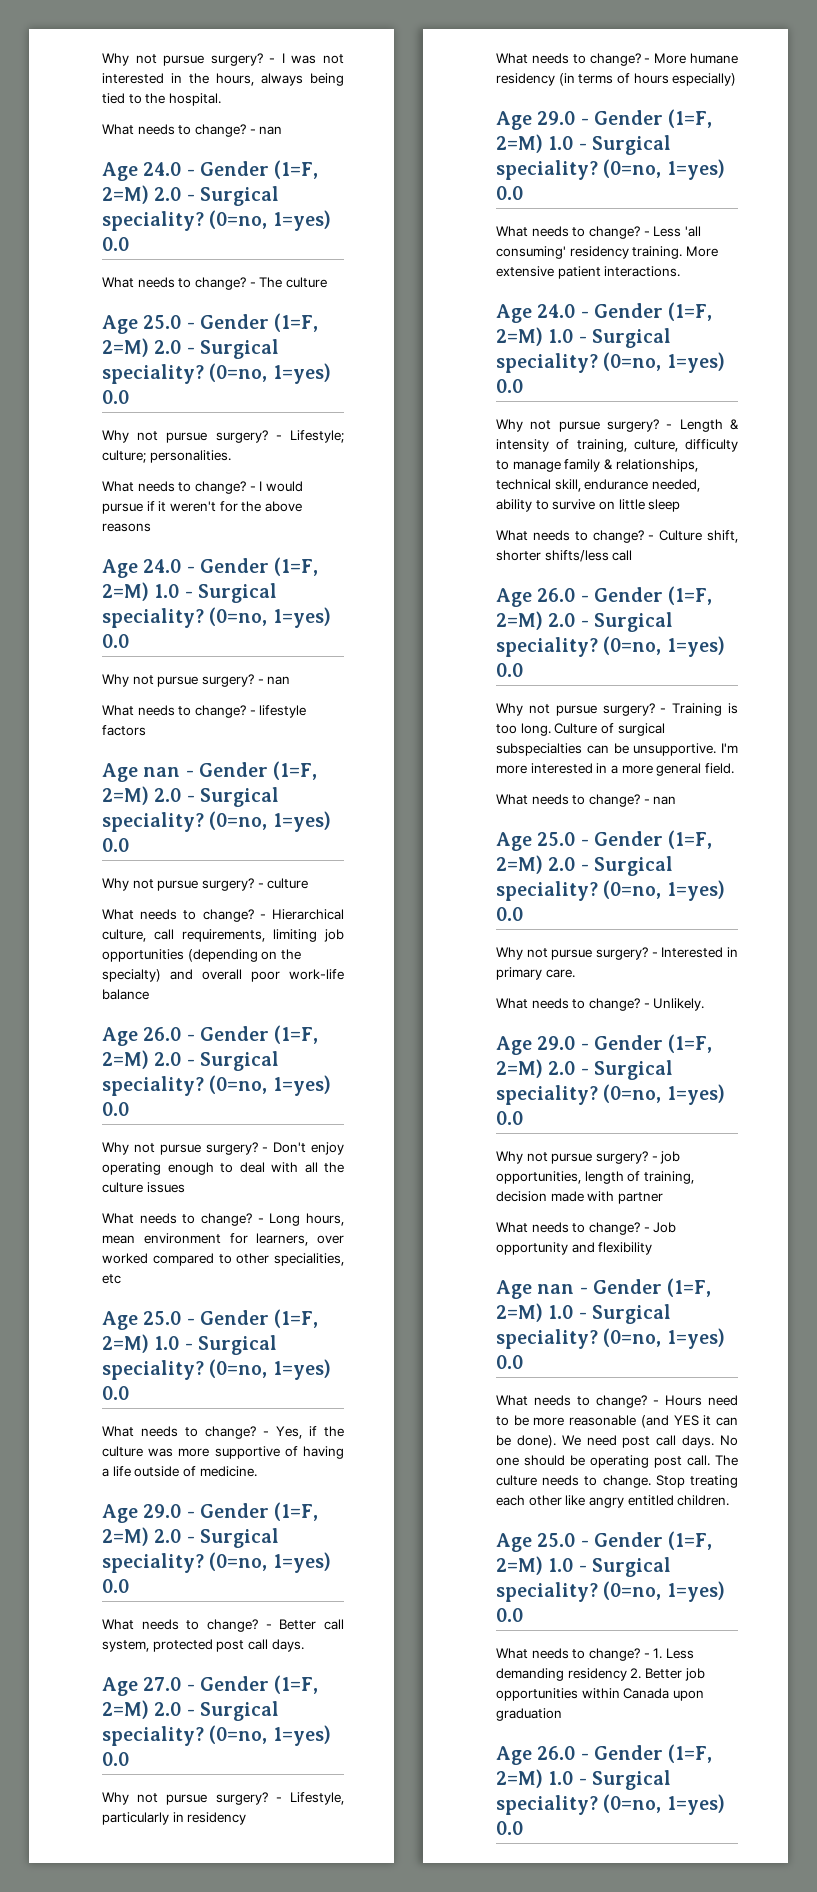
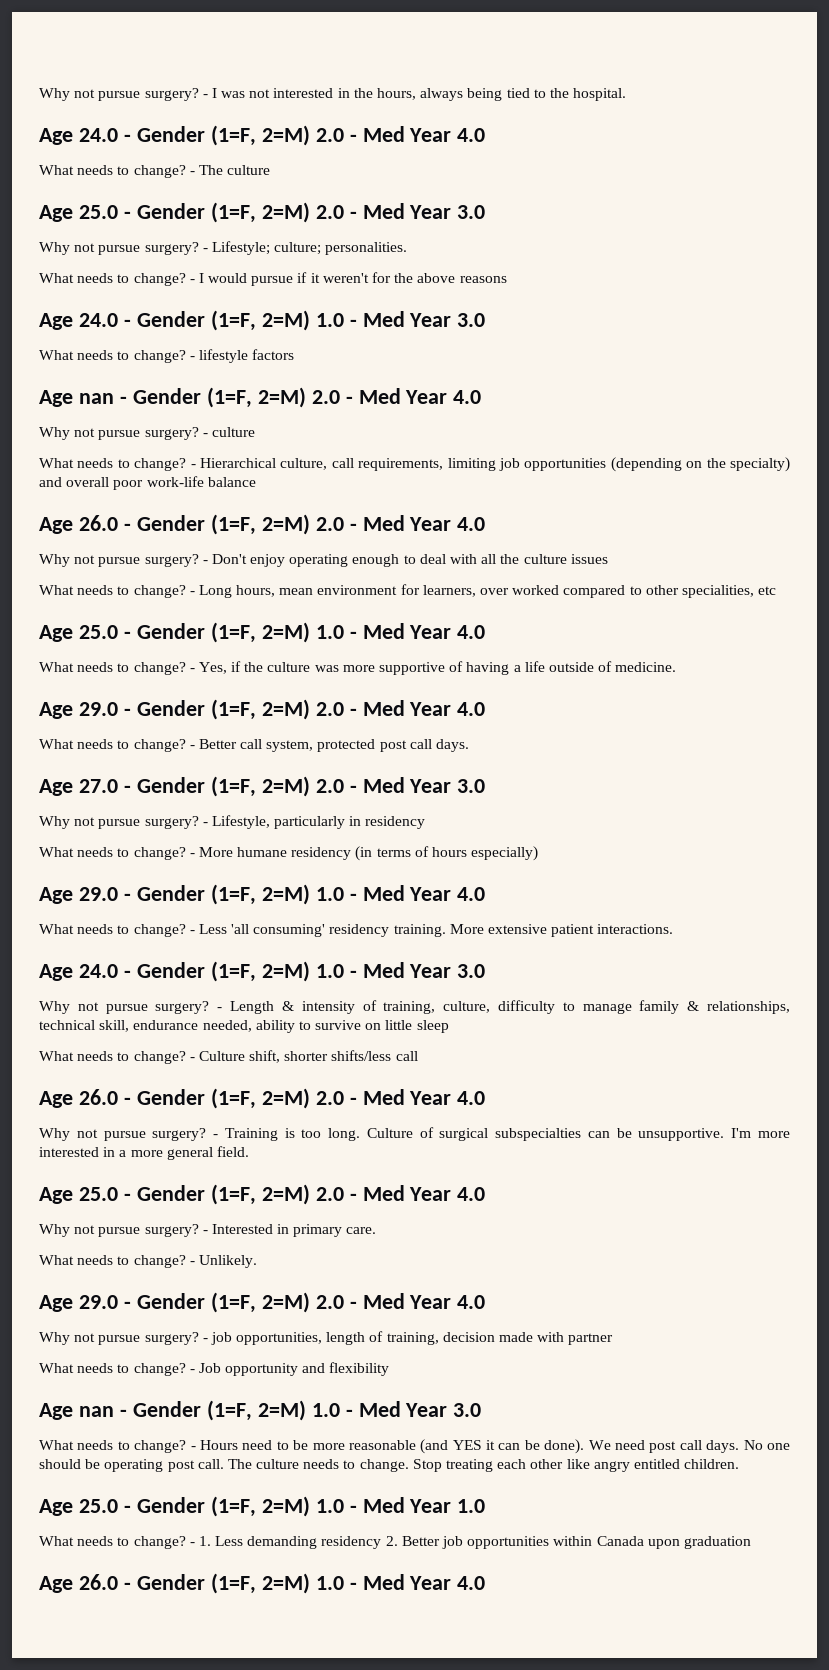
  - I was not interested in the hours, always being tied to the hospital.
- What needs to change? - nan
- Age 24.0 - Gender (1=F, 2=M) 2.0 - Surgical speciality? (0=no, 1=yes) 0.0
+ Age 24.0 - Gender (1=F, 2=M) 2.0 - Med Year 4.0
  - The culture
- Age 25.0 - Gender (1=F, 2=M) 2.0 - Surgical speciality? (0=no, 1=yes) 0.0
+ Age 25.0 - Gender (1=F, 2=M) 2.0 - Med Year 3.0
  - I would pursue if it weren't for the above reasons
- Age 24.0 - Gender (1=F, 2=M) 1.0 - Surgical speciality? (0=no, 1=yes) 0.0
- Why not pursue surgery? - nan
+ Age 24.0 - Gender (1=F, 2=M) 1.0 - Med Year 3.0
- Age nan - Gender (1=F, 2=M) 2.0 - Surgical speciality? (0=no, 1=yes) 0.0
+ Age nan - Gender (1=F, 2=M) 2.0 - Med Year 4.0
  - Hierarchical culture, call requirements, limiting job opportunities (depending on the specialty) and overall poor work-life balance
- Age 26.0 - Gender (1=F, 2=M) 2.0 - Surgical speciality? (0=no, 1=yes) 0.0
+ Age 26.0 - Gender (1=F, 2=M) 2.0 - Med Year 4.0
  - Long hours, mean environment for learners, over worked compared to other specialities, etc
- Age 25.0 - Gender (1=F, 2=M) 1.0 - Surgical speciality? (0=no, 1=yes) 0.0
+ Age 25.0 - Gender (1=F, 2=M) 1.0 - Med Year 4.0
  - Yes, if the culture was more supportive of having a life outside of medicine.
- Age 29.0 - Gender (1=F, 2=M) 2.0 - Surgical speciality? (0=no, 1=yes) 0.0
+ Age 29.0 - Gender (1=F, 2=M) 2.0 - Med Year 4.0
- Age 27.0 - Gender (1=F, 2=M) 2.0 - Surgical speciality? (0=no, 1=yes) 0.0
+ Age 27.0 - Gender (1=F, 2=M) 2.0 - Med Year 3.0
- Age 29.0 - Gender (1=F, 2=M) 1.0 - Surgical speciality? (0=no, 1=yes) 0.0
+ Age 29.0 - Gender (1=F, 2=M) 1.0 - Med Year 4.0
  More extensive patient interactions.
- Age 24.0 - Gender (1=F, 2=M) 1.0 - Surgical speciality? (0=no, 1=yes) 0.0
+ Age 24.0 - Gender (1=F, 2=M) 1.0 - Med Year 3.0
  - Culture shift, shorter shifts/less call
- Age 26.0 - Gender (1=F, 2=M) 2.0 - Surgical speciality? (0=no, 1=yes) 0.0
+ Age 26.0 - Gender (1=F, 2=M) 2.0 - Med Year 4.0
  I'm more interested in a more general field.
- What needs to change? - nan
- Age 25.0 - Gender (1=F, 2=M) 2.0 - Surgical speciality? (0=no, 1=yes) 0.0
+ Age 25.0 - Gender (1=F, 2=M) 2.0 - Med Year 4.0
  - Unlikely.
- Age 29.0 - Gender (1=F, 2=M) 2.0 - Surgical speciality? (0=no, 1=yes) 0.0
+ Age 29.0 - Gender (1=F, 2=M) 2.0 - Med Year 4.0
- Age nan - Gender (1=F, 2=M) 1.0 - Surgical speciality? (0=no, 1=yes) 0.0
+ Age nan - Gender (1=F, 2=M) 1.0 - Med Year 3.0
  Stop treating each other like angry entitled children.
- Age 25.0 - Gender (1=F, 2=M) 1.0 - Surgical speciality? (0=no, 1=yes) 0.0
+ Age 25.0 - Gender (1=F, 2=M) 1.0 - Med Year 1.0
- Age 26.0 - Gender (1=F, 2=M) 1.0 - Surgical speciality? (0=no, 1=yes) 0.0
+ Age 26.0 - Gender (1=F, 2=M) 1.0 - Med Year 4.0

